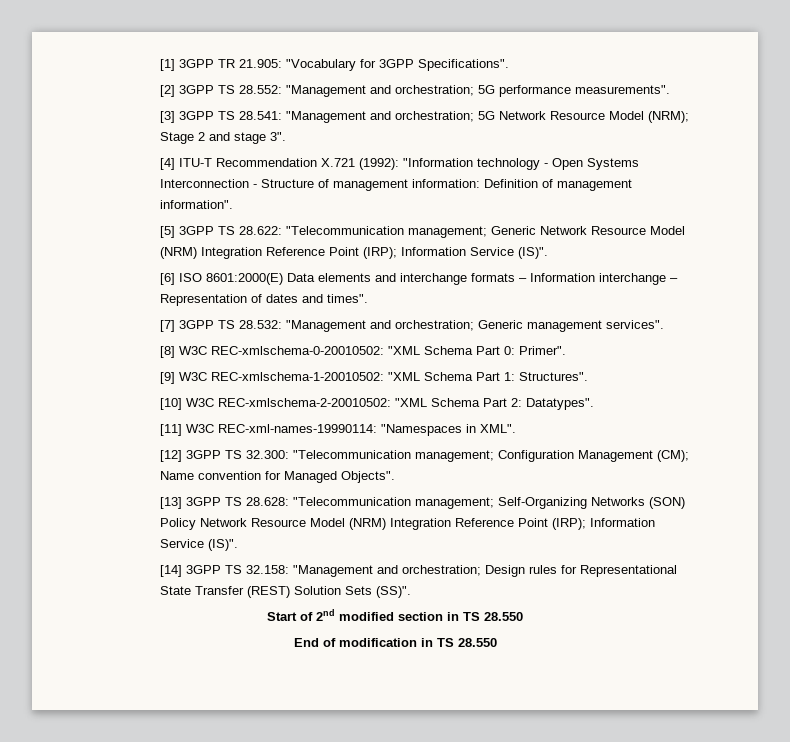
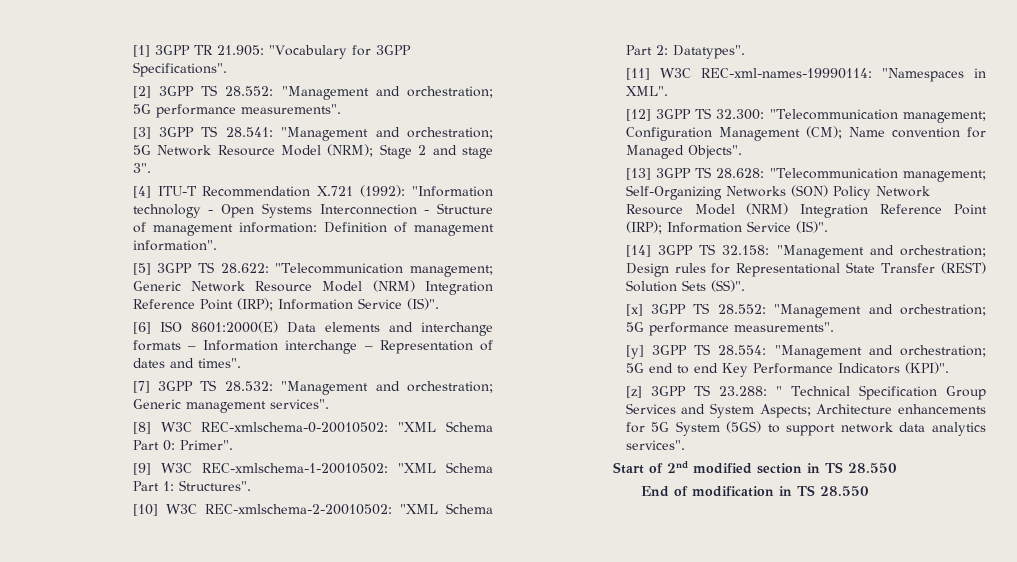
+ [x] 3GPP TS 28.552: "Management and orchestration; 5G performance measurements".
+ [y] 3GPP TS 28.554: "Management and orchestration; 5G end to end Key Performance Indicators (KPI)".
+ [z] 3GPP TS 23.288: " Technical Specification Group Services and System Aspects; Architecture enhancements for 5G System (5GS) to support network data analytics services".

